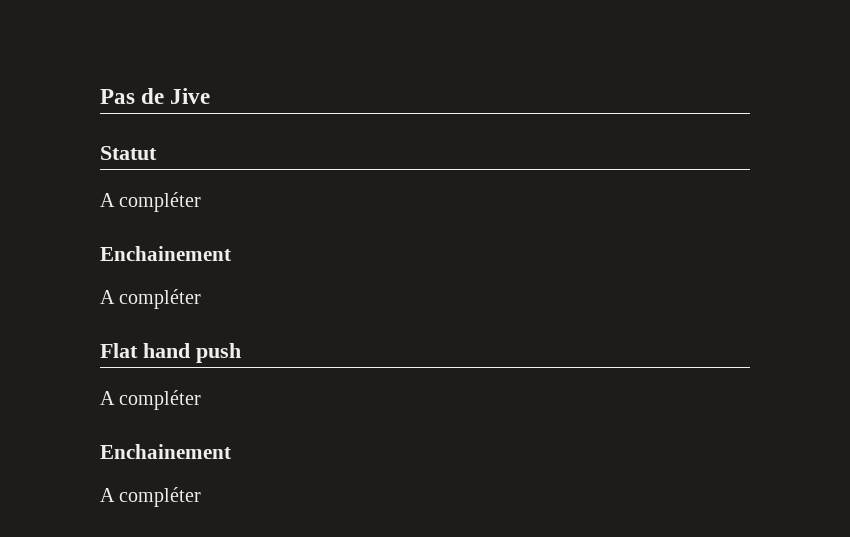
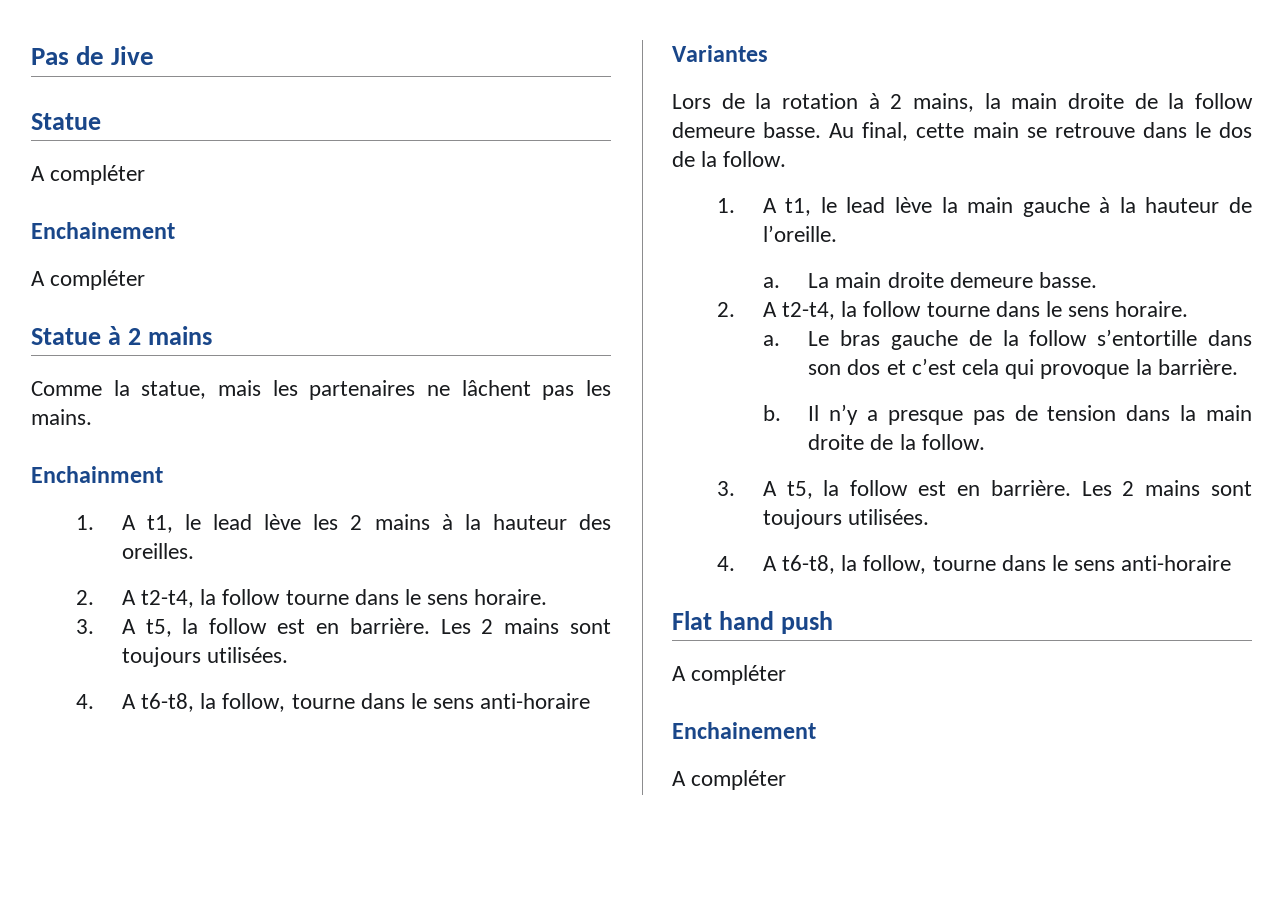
  Pas de Jive
- Statut
+ Statue
  A compléter
  Enchainement
  A compléter
+ Statue à 2 mains
+ Comme la statue, mais les partenaires ne lâchent pas les mains.
+ Enchainment
+ 1. A t1, le lead lève les 2 mains à la hauteur des oreilles.
+ 2. A t2-t4, la follow tourne dans le sens horaire.
+ 3. A t5, la follow est en barrière. Les 2 mains sont toujours utilisées.
+ 4. A t6-t8, la follow, tourne dans le sens anti-horaire
+ Variantes
+ Lors de la rotation à 2 mains, la main droite de la follow demeure basse. Au final, cette main se retrouve dans le dos de la follow.
+ 1. A t1, le lead lève la main gauche à la hauteur de l’oreille.
+ a. La main droite demeure basse.
+ 2. A t2-t4, la follow tourne dans le sens horaire.
+ a. Le bras gauche de la follow s’entortille dans son dos et c’est cela qui provoque la barrière.
+ b. Il n’y a presque pas de tension dans la main droite de la follow.
+ 3. A t5, la follow est en barrière. Les 2 mains sont toujours utilisées.
+ 4. A t6-t8, la follow, tourne dans le sens anti-horaire

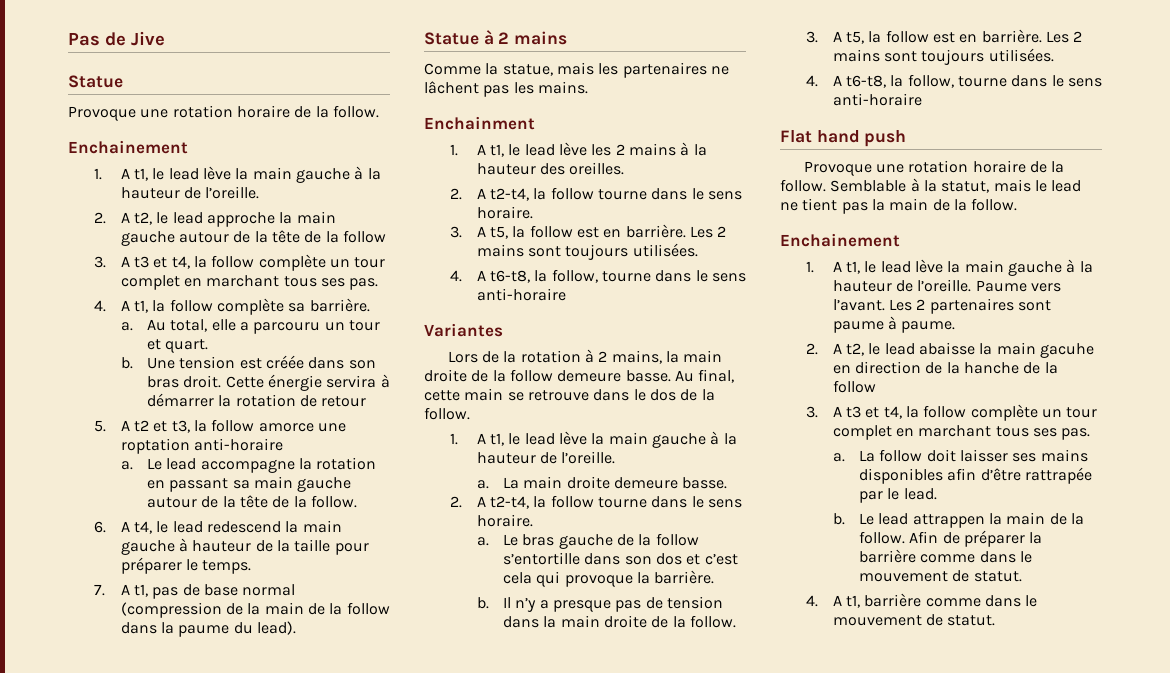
  Pas de Jive
  Statue
- A compléter
+ Provoque une rotation horaire de la follow.
  Enchainement
- A compléter
+ 1. A t1, le lead lève la main gauche à la hauteur de l’oreille.
+ 2. A t2, le lead approche la main gauche autour de la tête de la follow
+ 3. A t3 et t4, la follow complète un tour complet en marchant tous ses pas.
+ 4. A t1, la follow complète sa barrière.
+ a. Au total, elle a parcouru un tour et quart.
+ b. Une tension est créée dans son bras droit. Cette énergie servira à démarrer la rotation de retour
+ 5. A t2 et t3, la follow amorce une roptation anti-horaire
+ a. Le lead accompagne la rotation en passant sa main gauche autour de la tête de la follow.
+ 6. A t4, le lead redescend la main gauche à hauteur de la taille pour préparer le temps.
+ 7. A t1, pas de base normal (compression de la main de la follow dans la paume du lead).
  Flat hand push
- A compléter
+ Provoque une rotation horaire de la follow. Semblable à la statut, mais le lead ne tient pas la main de la follow.
  Enchainement
- A compléter
+ 1. A t1, le lead lève la main gauche à la hauteur de l’oreille. Paume vers l’avant. Les 2 partenaires sont paume à paume.
+ 2. A t2, le lead abaisse la main gacuhe en direction de la hanche de la follow
+ 3. A t3 et t4, la follow complète un tour complet en marchant tous ses pas.
+ a. La follow doit laisser ses mains disponibles afin d’être rattrapée par le lead.
+ b. Le lead attrappen la main de la follow. Afin de préparer la barrière comme dans le mouvement de statut.
+ 4. A t1, barrière comme dans le mouvement de statut.

